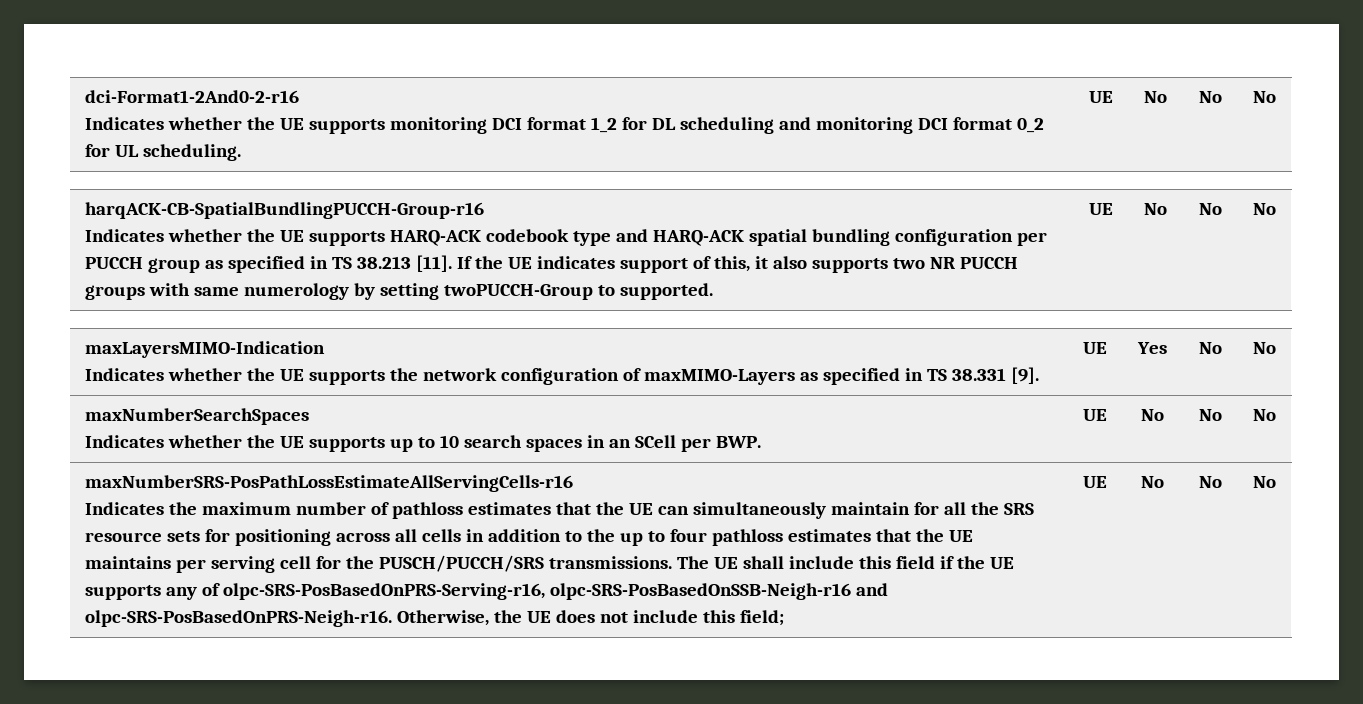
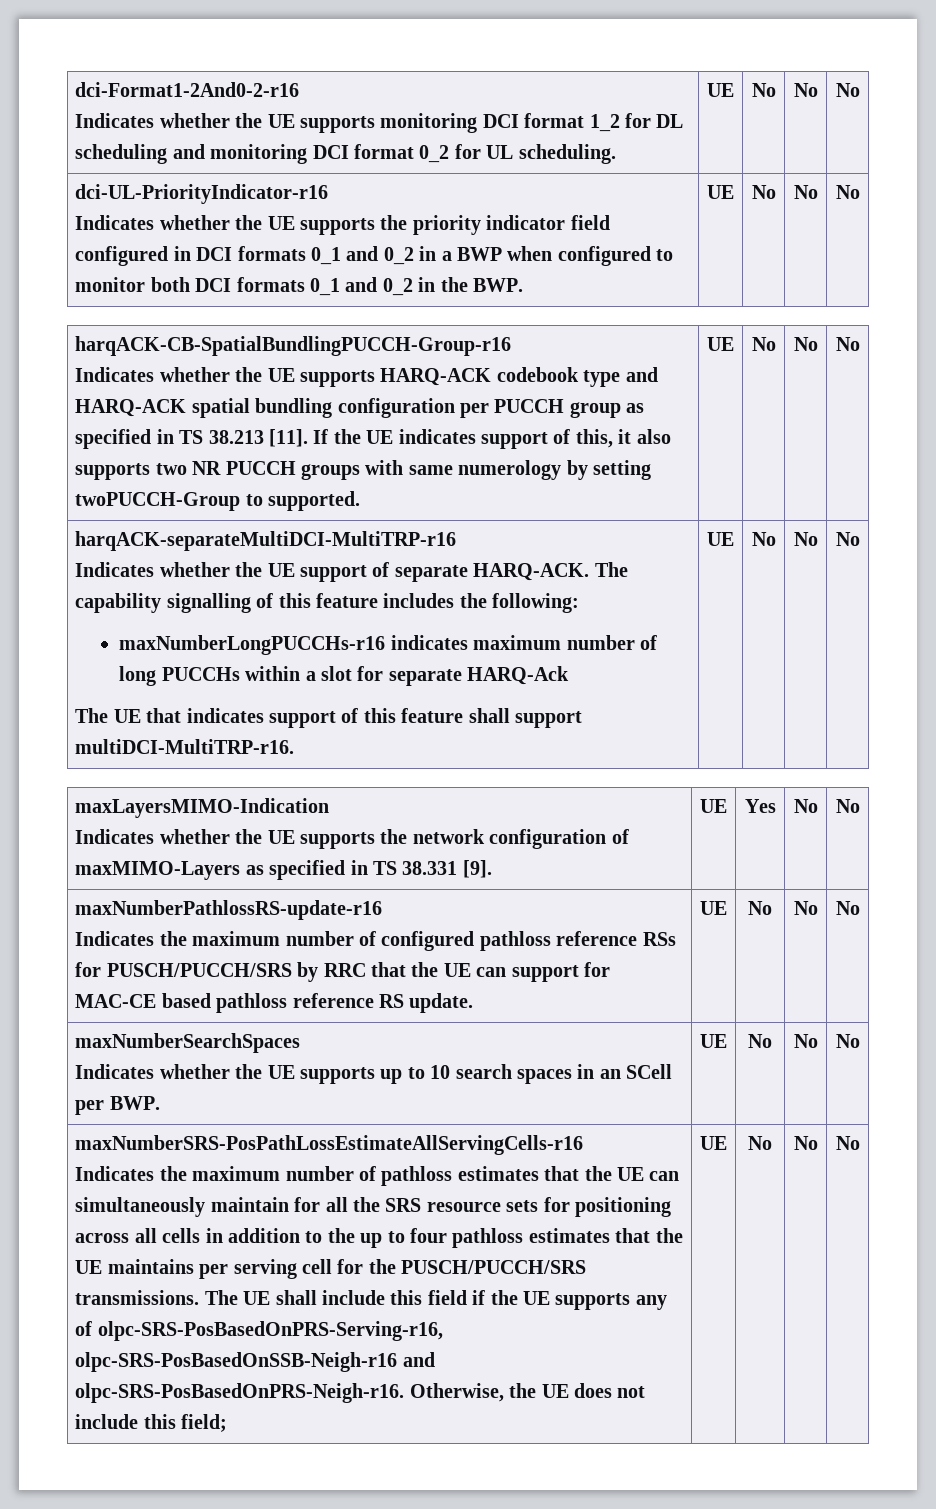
+ dci-UL-PriorityIndicator-r16
+ Indicates whether the UE supports the priority indicator field configured in DCI formats 0_1 and 0_2 in a BWP when configured to monitor both DCI formats 0_1 and 0_2 in the BWP. | UE | No | No | No
+ harqACK-separateMultiDCI-MultiTRP-r16
+ Indicates whether the UE support of separate HARQ-ACK. The capability signalling of this feature includes the following:
+ maxNumberLongPUCCHs-r16 indicates maximum number of long PUCCHs within a slot for separate HARQ-Ack
+ The UE that indicates support of this feature shall support multiDCI-MultiTRP-r16. | UE | No | No | No
+ maxNumberPathlossRS-update-r16
+ Indicates the maximum number of configured pathloss reference RSs for PUSCH/PUCCH/SRS by RRC that the UE can support for MAC-CE based pathloss reference RS update. | UE | No | No | No

